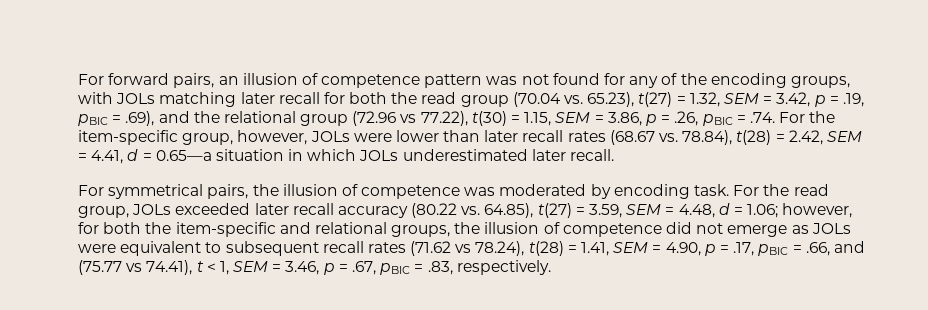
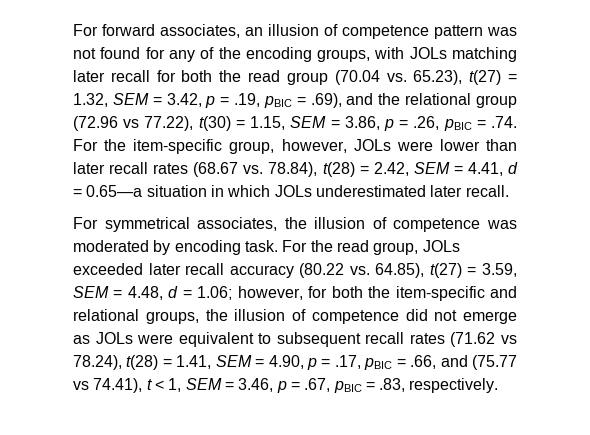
- For forward pairs, an illusion of competence pattern was not found for any of the encoding groups, with JOLs matching later recall for both the read group (70.04 vs. 65.23), t(27) = 1.32, SEM = 3.42, p = .19, pBIC = .69), and the relational group (72.96 vs 77.22), t(30) = 1.15, SEM = 3.86, p = .26, pBIC = .74. For the item-specific group, however, JOLs were lower than later recall rates (68.67 vs. 78.84), t(28) = 2.42, SEM = 4.41, d = 0.65—a situation in which JOLs underestimated later recall.
+ For forward associates, an illusion of competence pattern was not found for any of the encoding groups, with JOLs matching later recall for both the read group (70.04 vs. 65.23), t(27) = 1.32, SEM = 3.42, p = .19, pBIC = .69), and the relational group (72.96 vs 77.22), t(30) = 1.15, SEM = 3.86, p = .26, pBIC = .74. For the item-specific group, however, JOLs were lower than later recall rates (68.67 vs. 78.84), t(28) = 2.42, SEM = 4.41, d = 0.65—a situation in which JOLs underestimated later recall.
- For symmetrical pairs, the illusion of competence was moderated by encoding task.
+ For symmetrical associates, the illusion of competence was moderated by encoding task.

